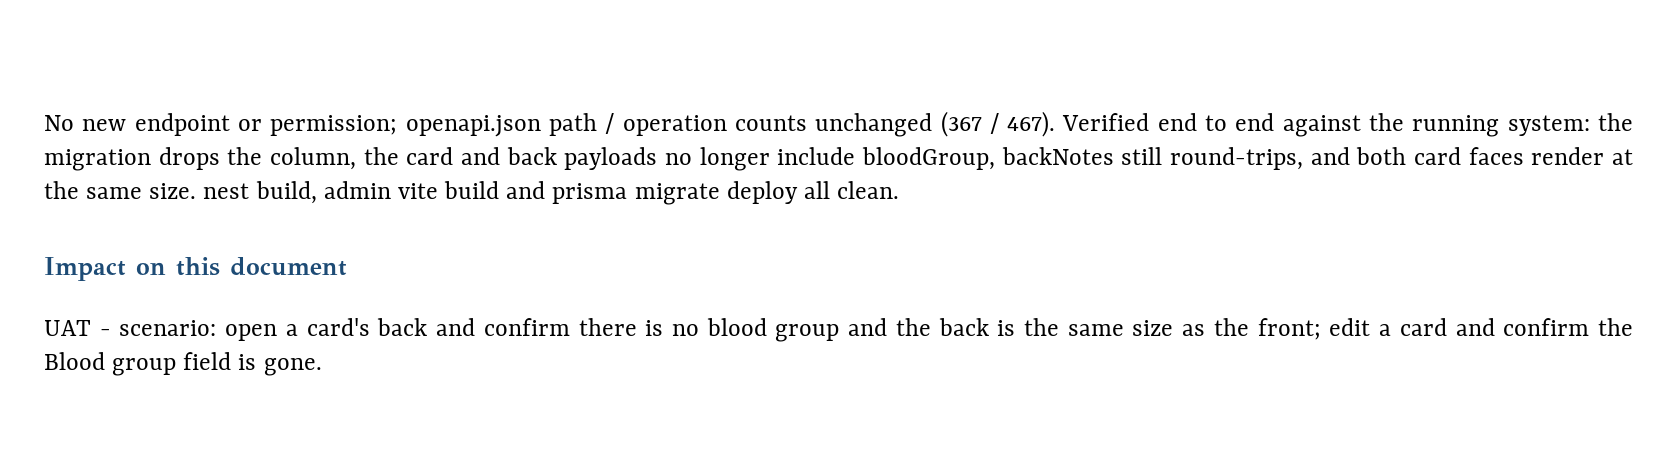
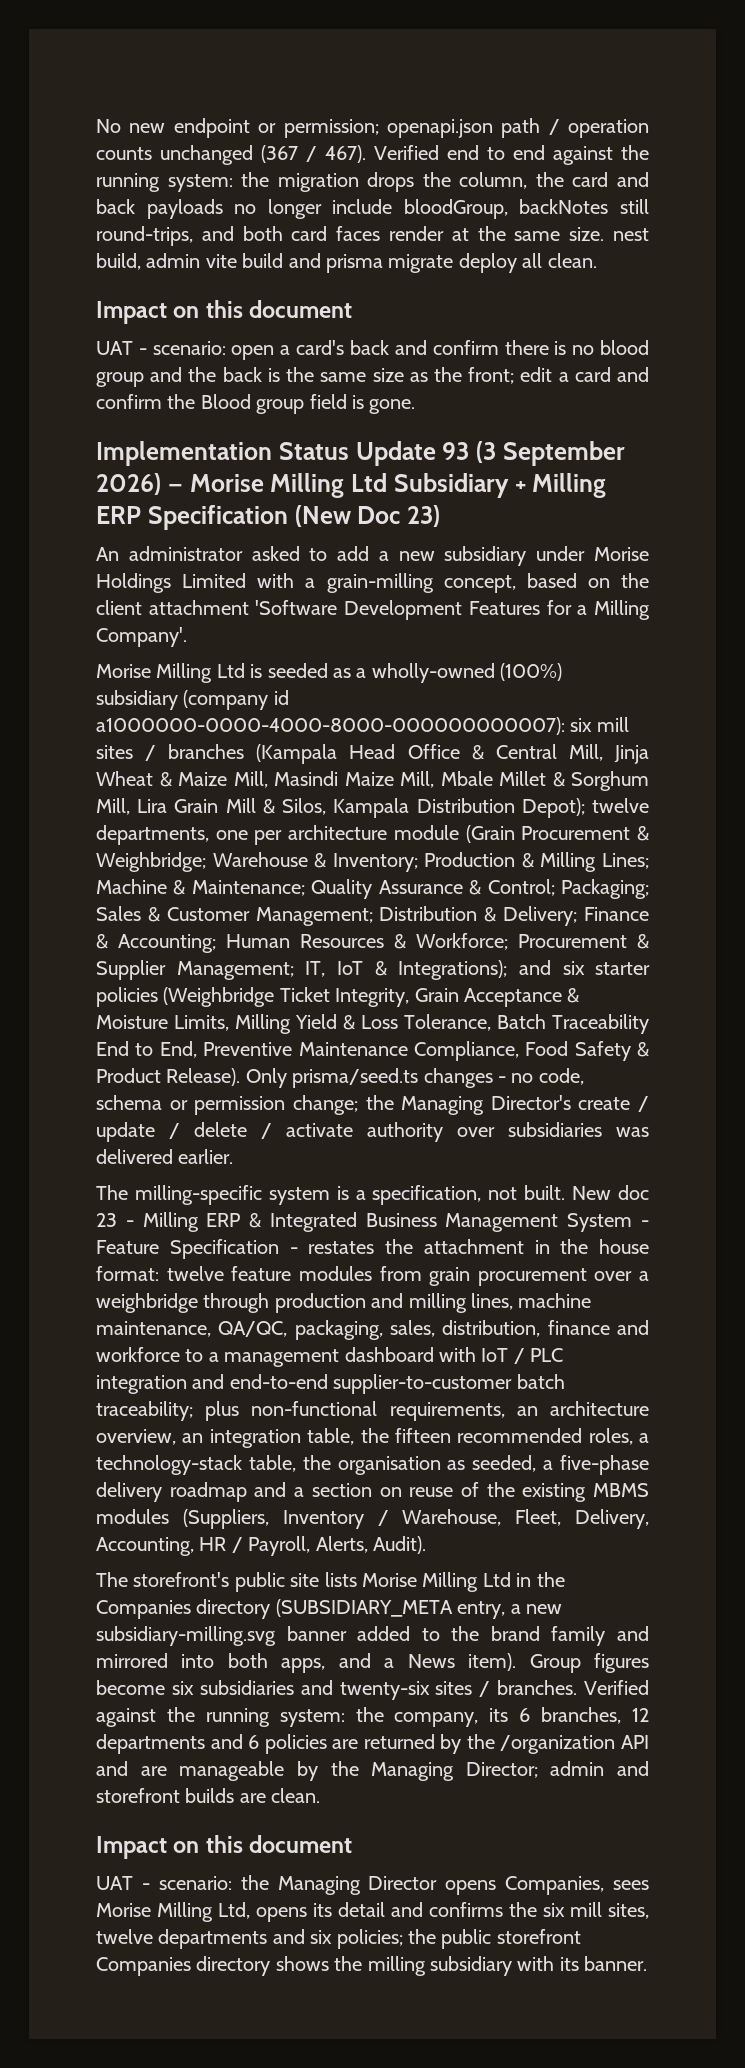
+ Implementation Status Update 93 (3 September 2026) — Morise Milling Ltd Subsidiary + Milling ERP Specification (New Doc 23)
+ An administrator asked to add a new subsidiary under Morise Holdings Limited with a grain-milling concept, based on the client attachment 'Software Development Features for a Milling Company'.
+ Morise Milling Ltd is seeded as a wholly-owned (100%) subsidiary (company id a1000000-0000-4000-8000-000000000007): six mill sites / branches (Kampala Head Office & Central Mill, Jinja Wheat & Maize Mill, Masindi Maize Mill, Mbale Millet & Sorghum Mill, Lira Grain Mill & Silos, Kampala Distribution Depot); twelve departments, one per architecture module (Grain Procurement & Weighbridge; Warehouse & Inventory; Production & Milling Lines; Machine & Maintenance; Quality Assurance & Control; Packaging; Sales & Customer Management; Distribution & Delivery; Finance & Accounting; Human Resources & Workforce; Procurement & Supplier Management; IT, IoT & Integrations); and six starter policies (Weighbridge Ticket Integrity, Grain Acceptance & Moisture Limits, Milling Yield & Loss Tolerance, Batch Traceability End to End, Preventive Maintenance Compliance, Food Safety & Product Release). Only prisma/seed.ts changes - no code, schema or permission change; the Managing Director's create / update / delete / activate authority over subsidiaries was delivered earlier.
+ The milling-specific system is a specification, not built. New doc 23 - Milling ERP & Integrated Business Management System - Feature Specification - restates the attachment in the house format: twelve feature modules from grain procurement over a weighbridge through production and milling lines, machine maintenance, QA/QC, packaging, sales, distribution, finance and workforce to a management dashboard with IoT / PLC integration and end-to-end supplier-to-customer batch traceability; plus non-functional requirements, an architecture overview, an integration table, the fifteen recommended roles, a technology-stack table, the organisation as seeded, a five-phase delivery roadmap and a section on reuse of the existing MBMS modules (Suppliers, Inventory / Warehouse, Fleet, Delivery, Accounting, HR / Payroll, Alerts, Audit).
+ The storefront's public site lists Morise Milling Ltd in the Companies directory (SUBSIDIARY_META entry, a new subsidiary-milling.svg banner added to the brand family and mirrored into both apps, and a News item). Group figures become six subsidiaries and twenty-six sites / branches. Verified against the running system: the company, its 6 branches, 12 departments and 6 policies are returned by the /organization API and are manageable by the Managing Director; admin and storefront builds are clean.
+ Impact on this document
+ UAT - scenario: the Managing Director opens Companies, sees Morise Milling Ltd, opens its detail and confirms the six mill sites, twelve departments and six policies; the public storefront Companies directory shows the milling subsidiary with its banner.

